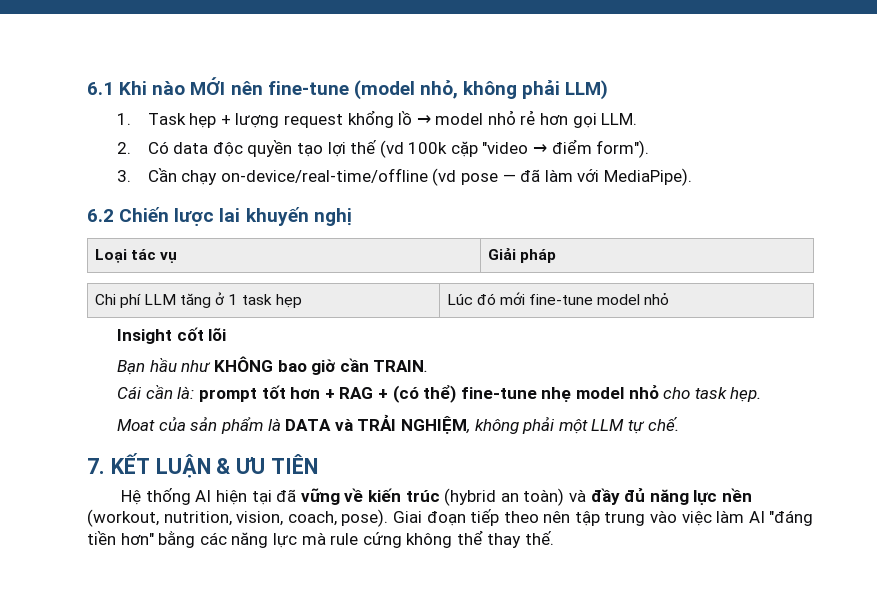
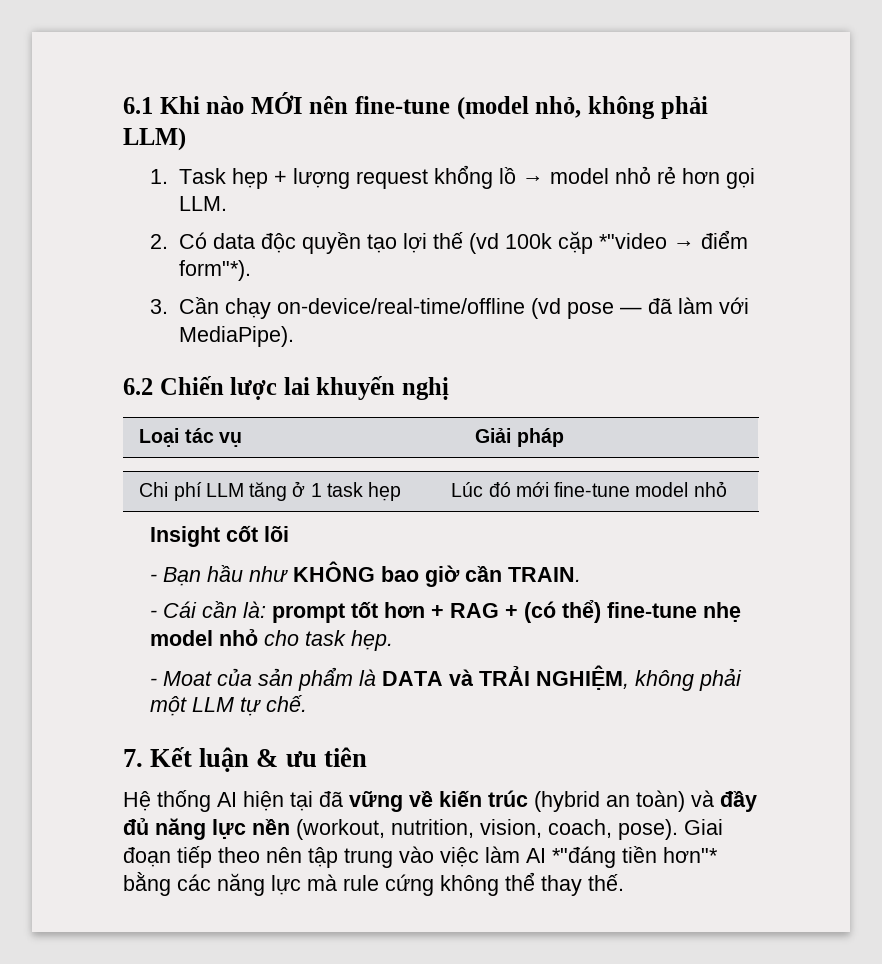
- 2. Có data độc quyền tạo lợi thế (vd 100k cặp "video → điểm form").
+ 2. Có data độc quyền tạo lợi thế (vd 100k cặp *"video → điểm form"*).
- Bạn hầu như KHÔNG bao giờ cần TRAIN.
+ - Bạn hầu như KHÔNG bao giờ cần TRAIN.
- Cái cần là: prompt tốt hơn + RAG + (có thể) fine-tune nhẹ model nhỏ cho task hẹp.
+ - Cái cần là: prompt tốt hơn + RAG + (có thể) fine-tune nhẹ model nhỏ cho task hẹp.
- Moat của sản phẩm là DATA và TRẢI NGHIỆM, không phải một LLM tự chế.
+ - Moat của sản phẩm là DATA và TRẢI NGHIỆM, không phải một LLM tự chế.
- 7. KẾT LUẬN & ƯU TIÊN
+ 7. Kết luận & ưu tiên
- Giai đoạn tiếp theo nên tập trung vào việc làm AI "đáng tiền hơn" bằng các năng lực mà rule cứng không thể thay thế.
+ Giai đoạn tiếp theo nên tập trung vào việc làm AI *"đáng tiền hơn"* bằng các năng lực mà rule cứng không thể thay thế.

